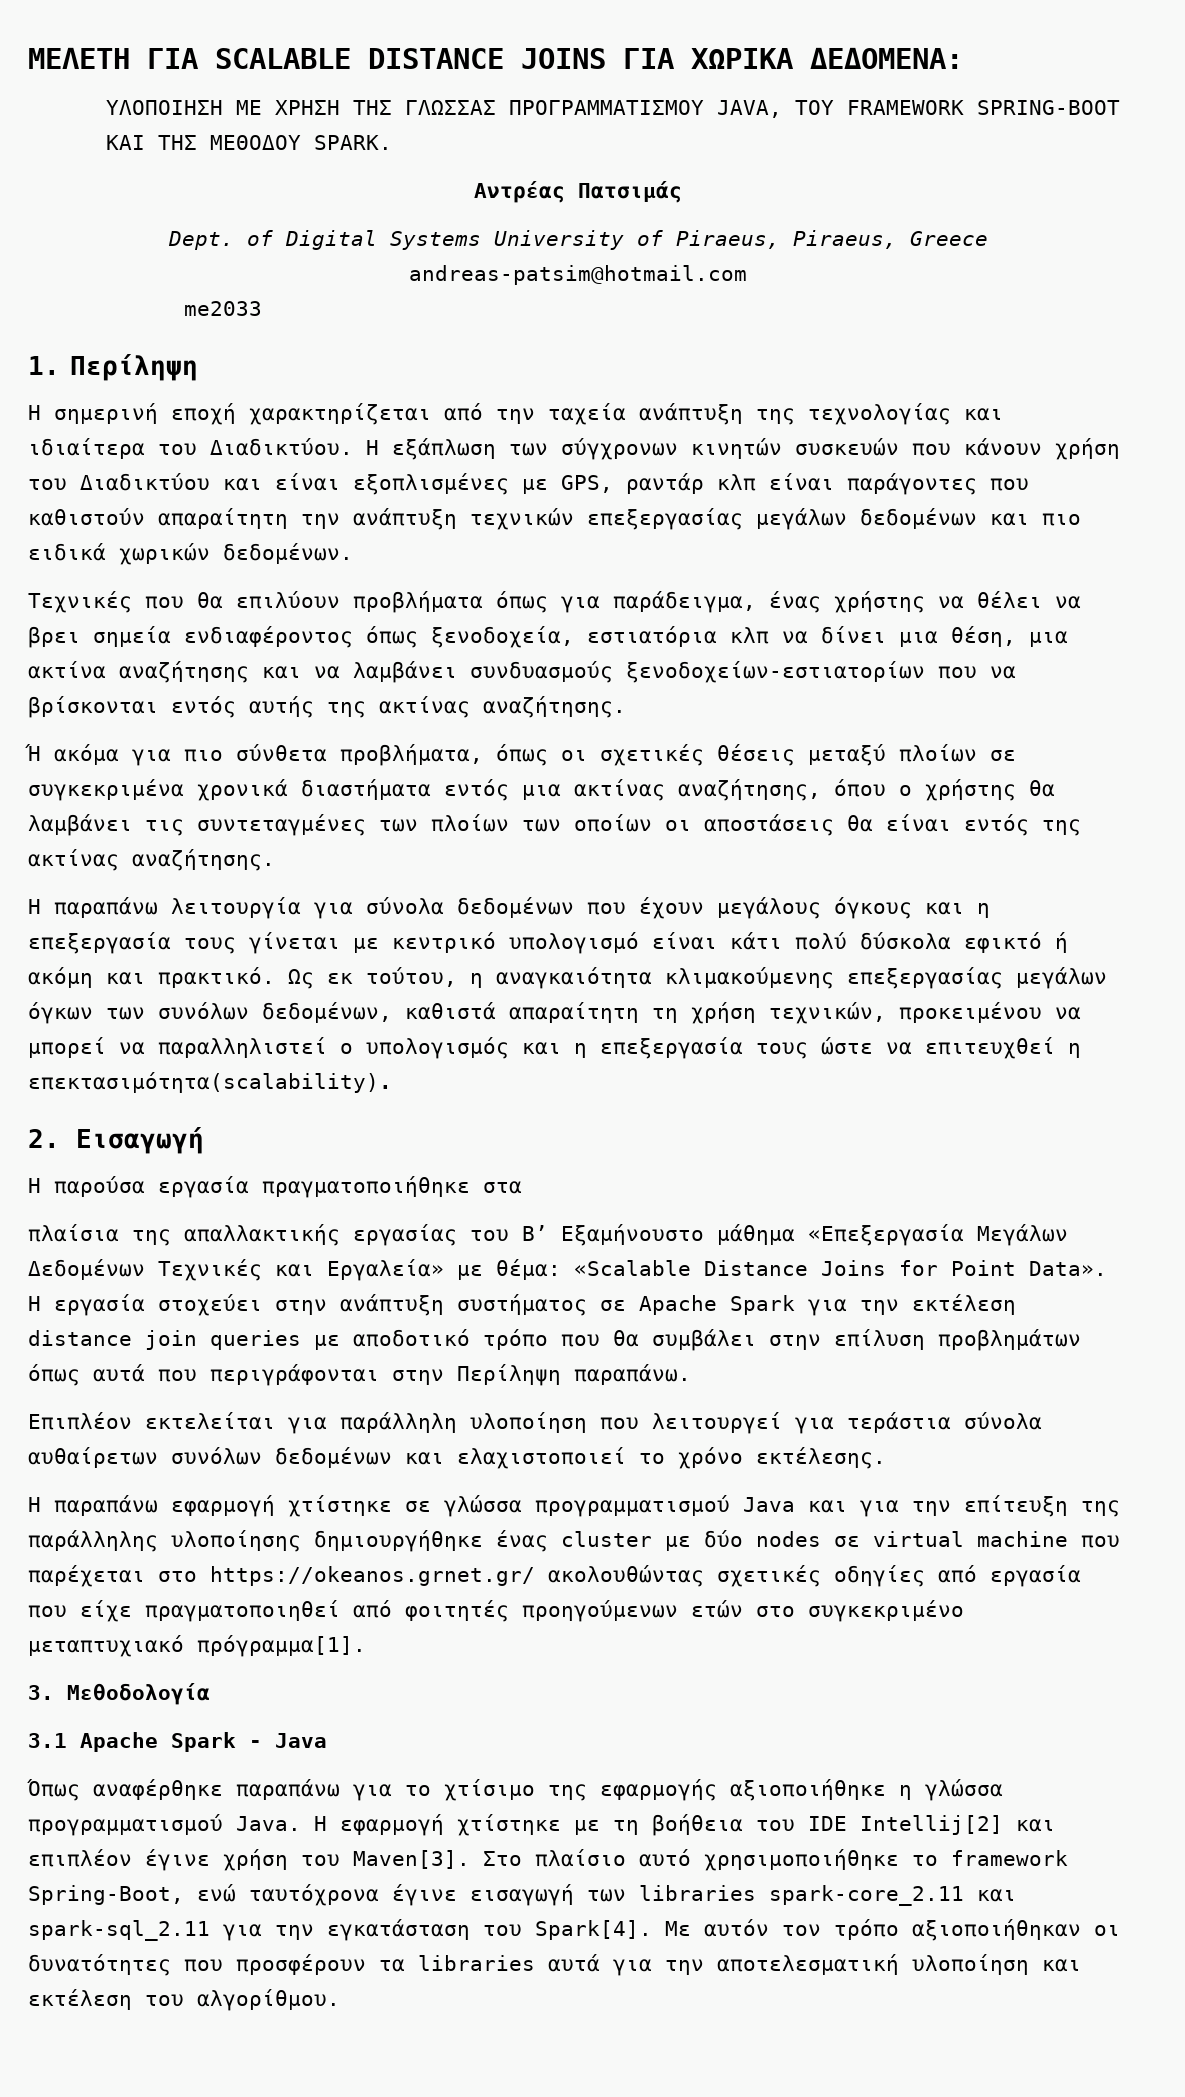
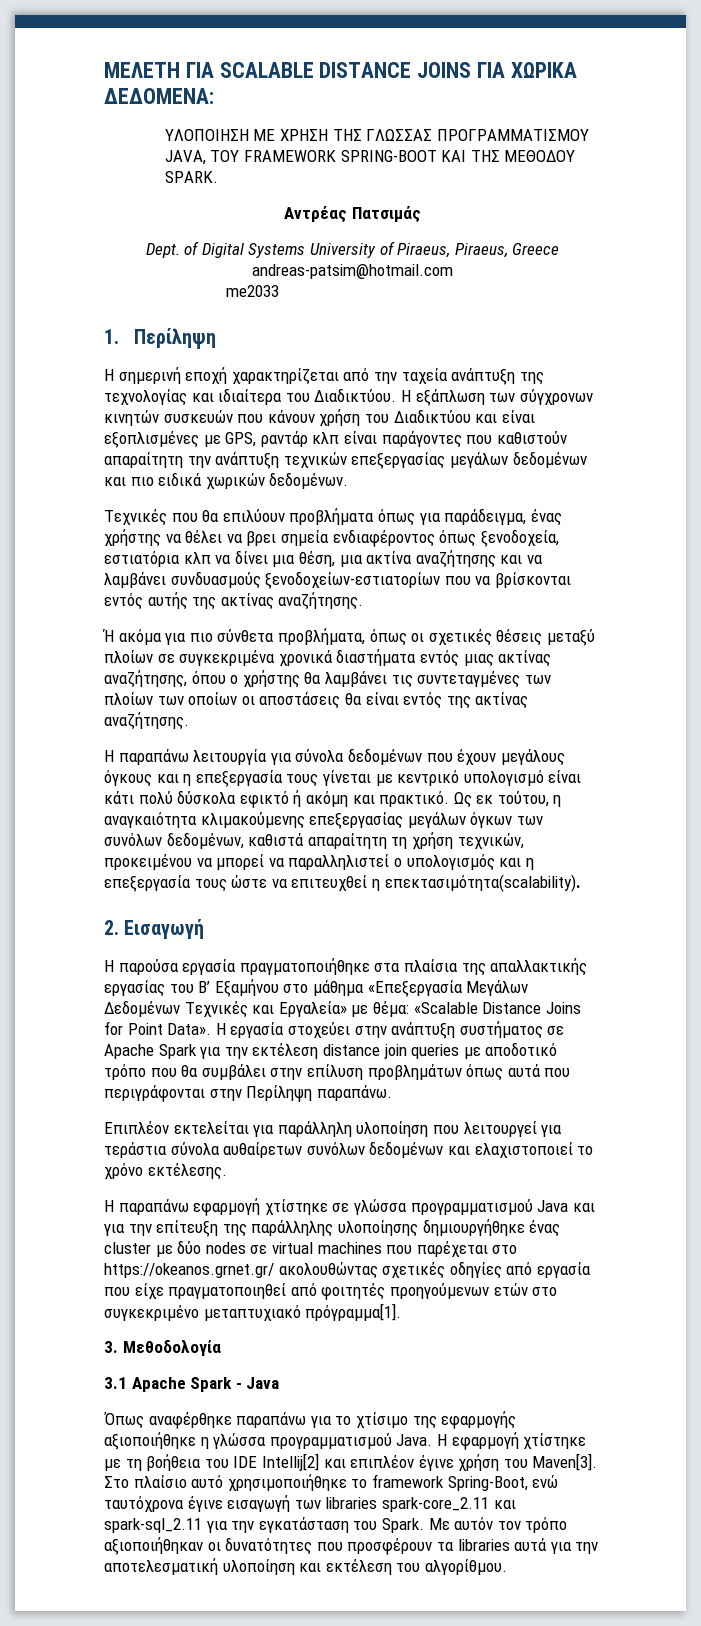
- Ή ακόμα για πιο σύνθετα προβλήματα, όπως οι σχετικές θέσεις μεταξύ πλοίων σε συγκεκριμένα χρονικά διαστήματα εντός μια ακτίνας αναζήτησης, όπου ο χρήστης θα λαμβάνει τις συντεταγμένες των πλοίων των οποίων οι αποστάσεις θα είναι εντός της ακτίνας αναζήτησης.
+ Ή ακόμα για πιο σύνθετα προβλήματα, όπως οι σχετικές θέσεις μεταξύ πλοίων σε συγκεκριμένα χρονικά διαστήματα εντός μιας ακτίνας αναζήτησης, όπου ο χρήστης θα λαμβάνει τις συντεταγμένες των πλοίων των οποίων οι αποστάσεις θα είναι εντός της ακτίνας αναζήτησης.
- Η παρούσα εργασία πραγματοποιήθηκε στα
- πλαίσια της απαλλακτικής εργασίας του Β’ Εξαμήνουστο μάθημα «Επεξεργασία Μεγάλων Δεδομένων Τεχνικές και Εργαλεία» με θέμα: «Scalable Distance Joins for Point Data».
+ Η παρούσα εργασία πραγματοποιήθηκε στα πλαίσια της απαλλακτικής εργασίας του Β’ Εξαμήνου στο μάθημα «Επεξεργασία Μεγάλων Δεδομένων Τεχνικές και Εργαλεία» με θέμα: «Scalable Distance Joins for Point Data».
- Η παραπάνω εφαρμογή χτίστηκε σε γλώσσα προγραμματισμού Java και για την επίτευξη της παράλληλης υλοποίησης δημιουργήθηκε ένας cluster με δύο nodes σε virtual machine που παρέχεται στο https://okeanos.grnet.gr/ ακολουθώντας σχετικές οδηγίες από εργασία που είχε πραγματοποιηθεί από φοιτητές προηγούμενων ετών στο συγκεκριμένο μεταπτυχιακό πρόγραμμα[1].
+ Η παραπάνω εφαρμογή χτίστηκε σε γλώσσα προγραμματισμού Java και για την επίτευξη της παράλληλης υλοποίησης δημιουργήθηκε ένας cluster με δύο nodes σε virtual machines που παρέχεται στο https://okeanos.grnet.gr/ ακολουθώντας σχετικές οδηγίες από εργασία που είχε πραγματοποιηθεί από φοιτητές προηγούμενων ετών στο συγκεκριμένο μεταπτυχιακό πρόγραμμα[1].
- Στο πλαίσιο αυτό χρησιμοποιήθηκε το framework Spring-Boot, ενώ ταυτόχρονα έγινε εισαγωγή των libraries spark-core_2.11 και spark-sql_2.11 για την εγκατάσταση του Spark[4].
+ Στο πλαίσιο αυτό χρησιμοποιήθηκε το framework Spring-Boot, ενώ ταυτόχρονα έγινε εισαγωγή των libraries spark-core_2.11 και spark-sql_2.11 για την εγκατάσταση του Spark.

